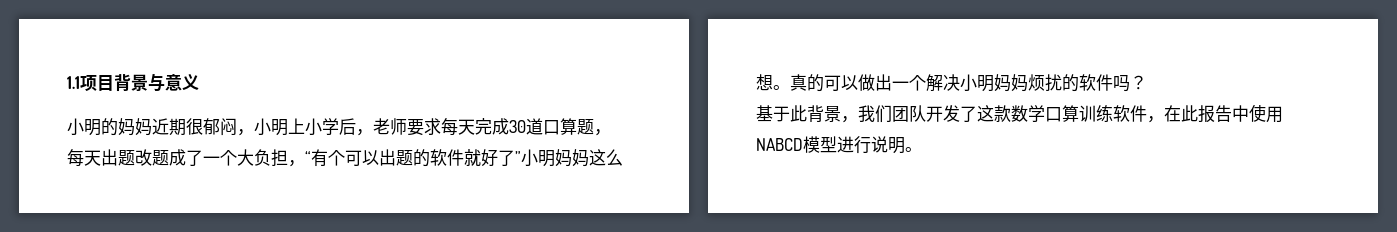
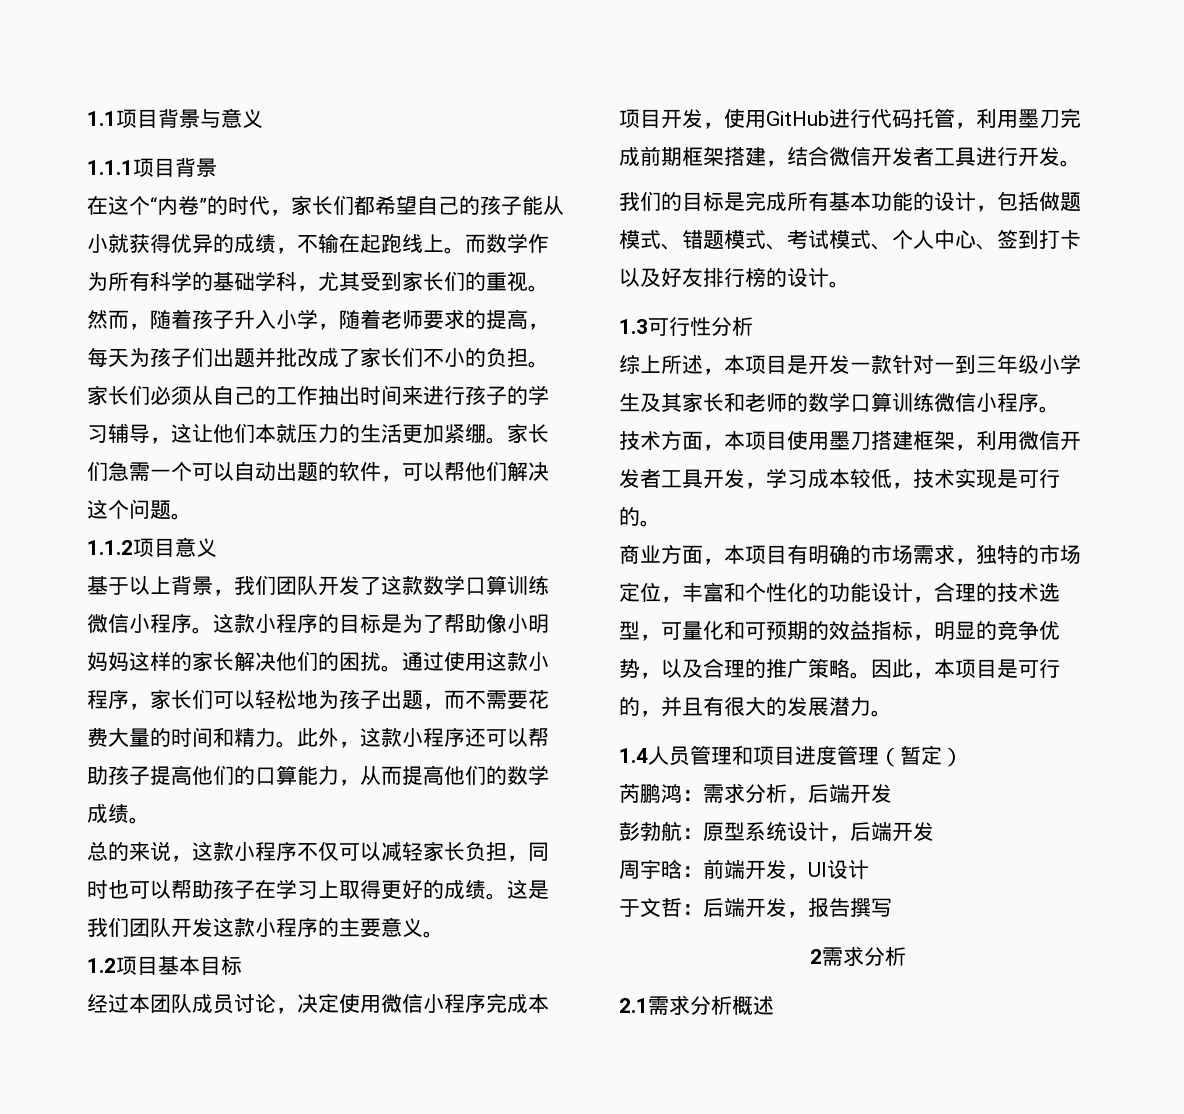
- 小明的妈妈近期很郁闷，小明上小学后，老师要求每天完成30道口算题，每天出题改题成了一个大负担，“有个可以出题的软件就好了”小明妈妈这么想。真的可以做出一个解决小明妈妈烦扰的软件吗？
+ 1.1.1项目背景
+ 在这个“内卷”的时代，家长们都希望自己的孩子能从小就获得优异的成绩，不输在起跑线上。而数学作为所有科学的基础学科，尤其受到家长们的重视。然而，随着孩子升入小学，随着老师要求的提高，每天为孩子们出题并批改成了家长们不小的负担。家长们必须从自己的工作抽出时间来进行孩子的学习辅导，这让他们本就压力的生活更加紧绷。家长们急需一个可以自动出题的软件，可以帮他们解决这个问题。
+ 1.1.2项目意义
- 基于此背景，我们团队开发了这款数学口算训练软件，在此报告中使用NABCD模型进行说明。
+ 基于以上背景，我们团队开发了这款数学口算训练微信小程序。这款小程序的目标是为了帮助像小明妈妈这样的家长解决他们的困扰。通过使用这款小程序，家长们可以轻松地为孩子出题，而不需要花费大量的时间和精力。此外，这款小程序还可以帮助孩子提高他们的口算能力，从而提高他们的数学成绩。
+ 总的来说，这款小程序不仅可以减轻家长负担，同时也可以帮助孩子在学习上取得更好的成绩。这是我们团队开发这款小程序的主要意义。
+ 1.2项目基本目标
+ 经过本团队成员讨论，决定使用微信小程序完成本项目开发，使用GitHub进行代码托管，利用墨刀完成前期框架搭建，结合微信开发者工具进行开发。
+ 我们的目标是完成所有基本功能的设计，包括做题模式、错题模式、考试模式、个人中心、签到打卡以及好友排行榜的设计。
+ 1.3可行性分析
+ 综上所述，本项目是开发一款针对一到三年级小学生及其家长和老师的数学口算训练微信小程序。
+ 技术方面，本项目使用墨刀搭建框架，利用微信开发者工具开发，学习成本较低，技术实现是可行的。
+ 商业方面，本项目有明确的市场需求，独特的市场定位，丰富和个性化的功能设计，合理的技术选型，可量化和可预期的效益指标，明显的竞争优势，以及合理的推广策略。因此，本项目是可行的，并且有很大的发展潜力。
+ 1.4人员管理和项目进度管理（暂定）
+ 芮鹏鸿：需求分析，后端开发
+ 彭勃航：原型系统设计，后端开发
+ 周宇晗：前端开发，UI设计
+ 于文哲：后端开发，报告撰写
+ 2需求分析
+ 2.1需求分析概述

